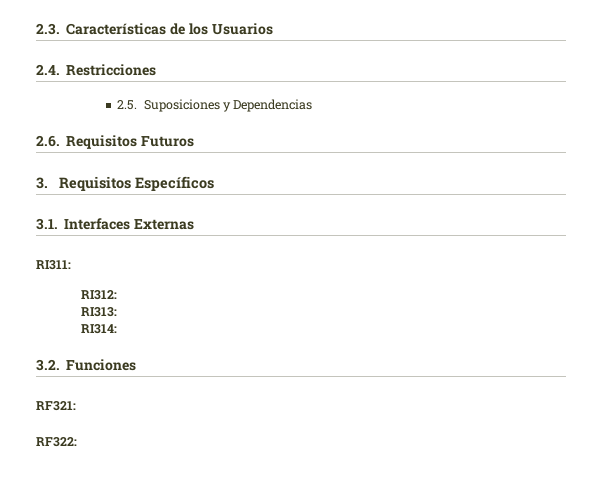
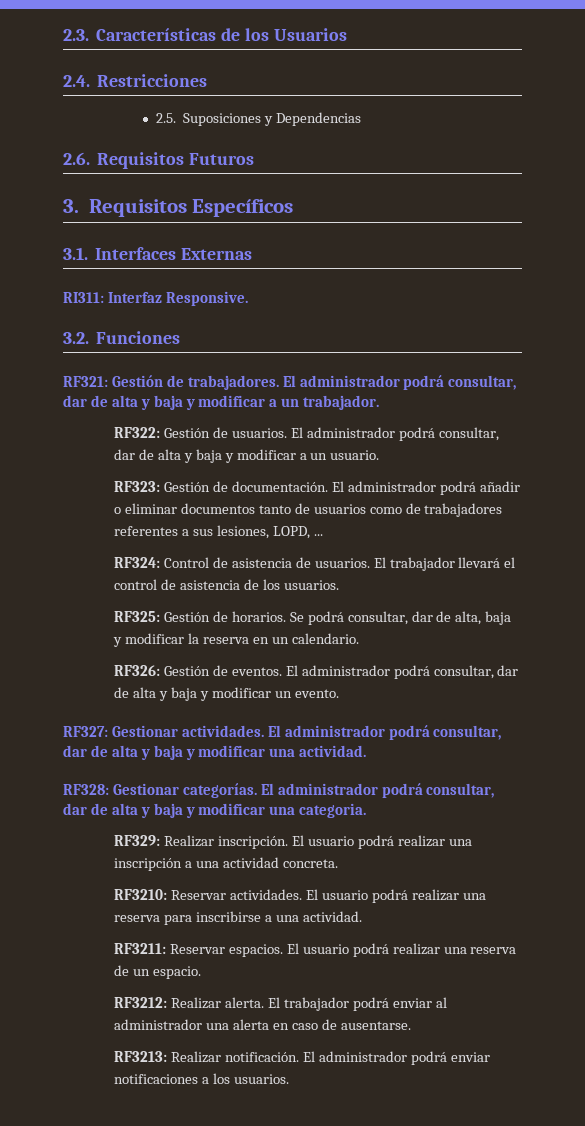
- RI311:
- RI312:
- RI313:
- RI314:
+ RI311: Interfaz Responsive.
- RF321:
- RF322:
+ RF321: Gestión de trabajadores. El administrador podrá consultar, dar de alta y baja y modificar a un trabajador.
+ RF322: Gestión de usuarios. El administrador podrá consultar, dar de alta y baja y modificar a un usuario.
+ RF323: Gestión de documentación. El administrador podrá añadir o eliminar documentos tanto de usuarios como de trabajadores referentes a sus lesiones, LOPD, ...
+ RF324: Control de asistencia de usuarios. El trabajador llevará el control de asistencia de los usuarios.
+ RF325: Gestión de horarios. Se podrá consultar, dar de alta, baja y modificar la reserva en un calendario.
+ RF326: Gestión de eventos. El administrador podrá consultar, dar de alta y baja y modificar un evento.
+ RF327: Gestionar actividades. El administrador podrá consultar, dar de alta y baja y modificar una actividad.
+ RF328: Gestionar categorías. El administrador podrá consultar, dar de alta y baja y modificar una categoria.
+ RF329: Realizar inscripción. El usuario podrá realizar una inscripción a una actividad concreta.
+ RF3210: Reservar actividades. El usuario podrá realizar una reserva para inscribirse a una actividad.
+ RF3211: Reservar espacios. El usuario podrá realizar una reserva de un espacio.
+ RF3212: Realizar alerta. El trabajador podrá enviar al administrador una alerta en caso de ausentarse.
+ RF3213: Realizar notificación. El administrador podrá enviar notificaciones a los usuarios.

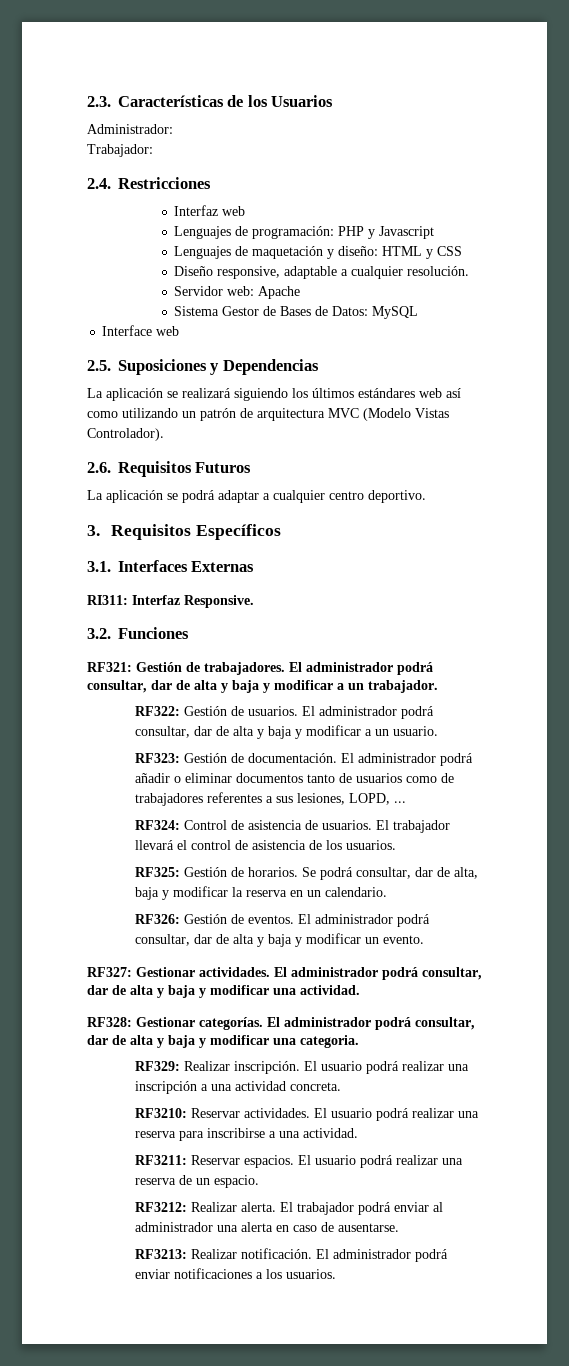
+ Administrador:
+ Trabajador:
+ Interfaz web
+ Lenguajes de programación: PHP y Javascript
+ Lenguajes de maquetación y diseño: HTML y CSS
+ Diseño responsive, adaptable a cualquier resolución.
+ Servidor web: Apache
+ Sistema Gestor de Bases de Datos: MySQL
+ Interface web
  2.5. Suposiciones y Dependencias
+ La aplicación se realizará siguiendo los últimos estándares web así como utilizando un patrón de arquitectura MVC (Modelo Vistas Controlador).
  2.6. Requisitos Futuros
+ La aplicación se podrá adaptar a cualquier centro deportivo.

